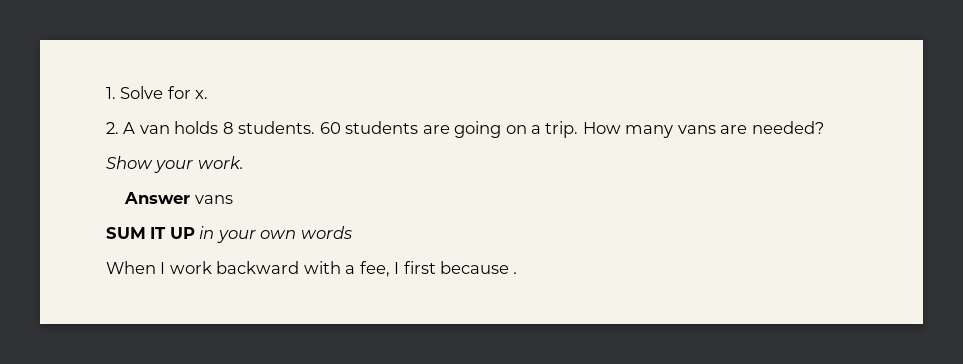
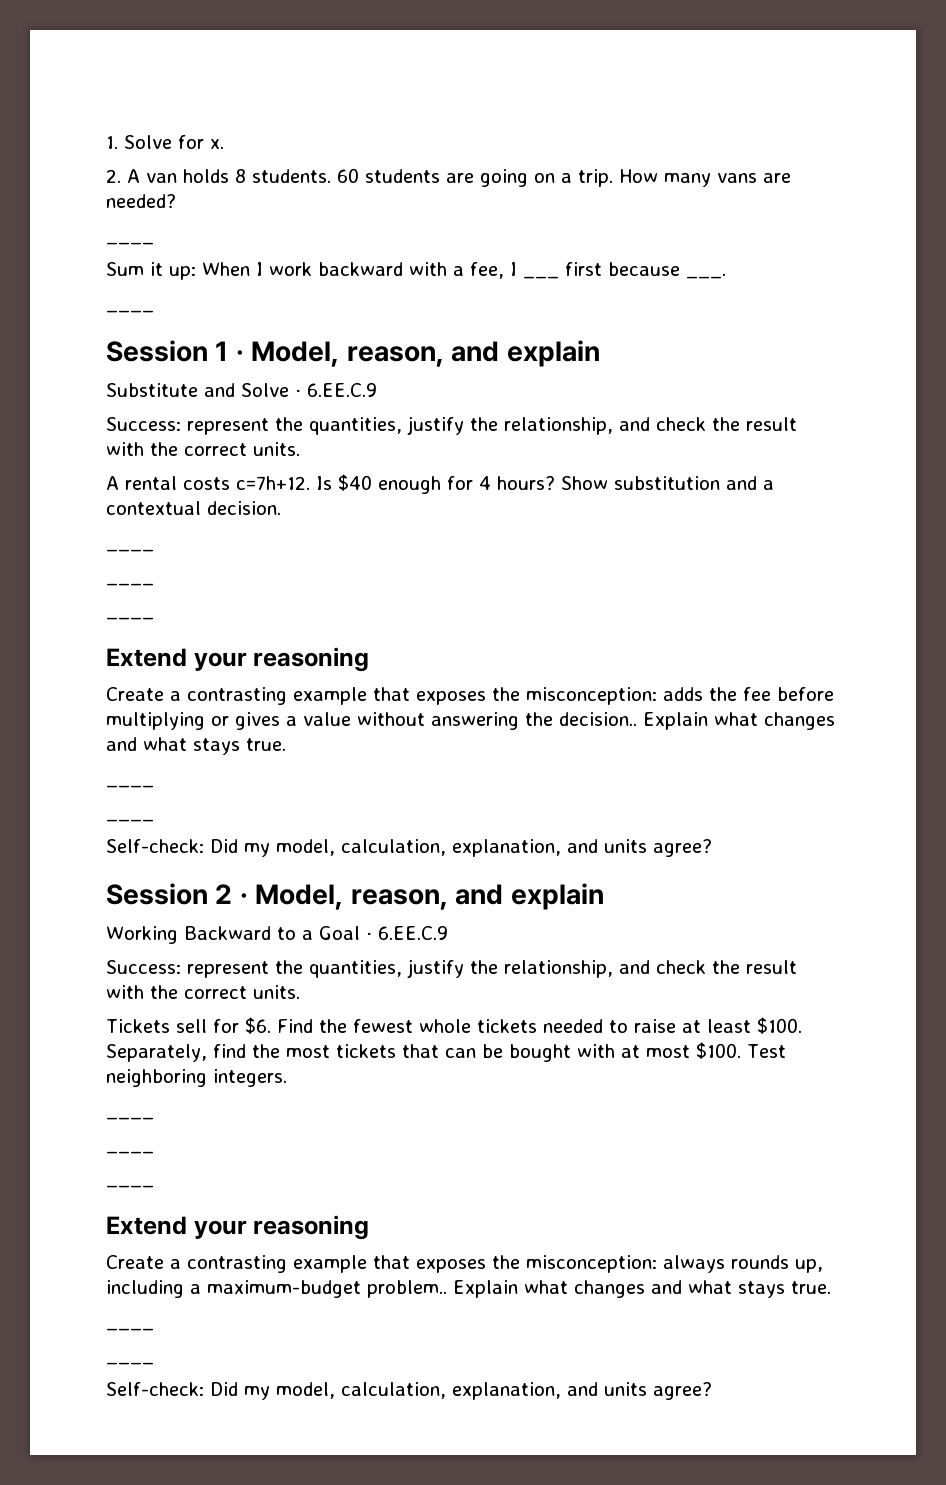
  How many vans are needed?
- Show your work.
- Answer vans
- SUM IT UP in your own words
- When I work backward with a fee, I first because .
+ ____
+ Sum it up: When I work backward with a fee, I ___ first because ___.
+ ____
+ Session 1 · Model, reason, and explain
+ Substitute and Solve · 6.EE.C.9
+ Success: represent the quantities, justify the relationship, and check the result with the correct units.
+ A rental costs c=7h+12. Is $40 enough for 4 hours? Show substitution and a contextual decision.
+ ____
+ ____
+ ____
+ Extend your reasoning
+ Create a contrasting example that exposes the misconception: adds the fee before multiplying or gives a value without answering the decision.. Explain what changes and what stays true.
+ ____
+ ____
+ Self-check: Did my model, calculation, explanation, and units agree?
+ Session 2 · Model, reason, and explain
+ Working Backward to a Goal · 6.EE.C.9
+ Success: represent the quantities, justify the relationship, and check the result with the correct units.
+ Tickets sell for $6. Find the fewest whole tickets needed to raise at least $100. Separately, find the most tickets that can be bought with at most $100. Test neighboring integers.
+ ____
+ ____
+ ____
+ Extend your reasoning
+ Create a contrasting example that exposes the misconception: always rounds up, including a maximum-budget problem.. Explain what changes and what stays true.
+ ____
+ ____
+ Self-check: Did my model, calculation, explanation, and units agree?

